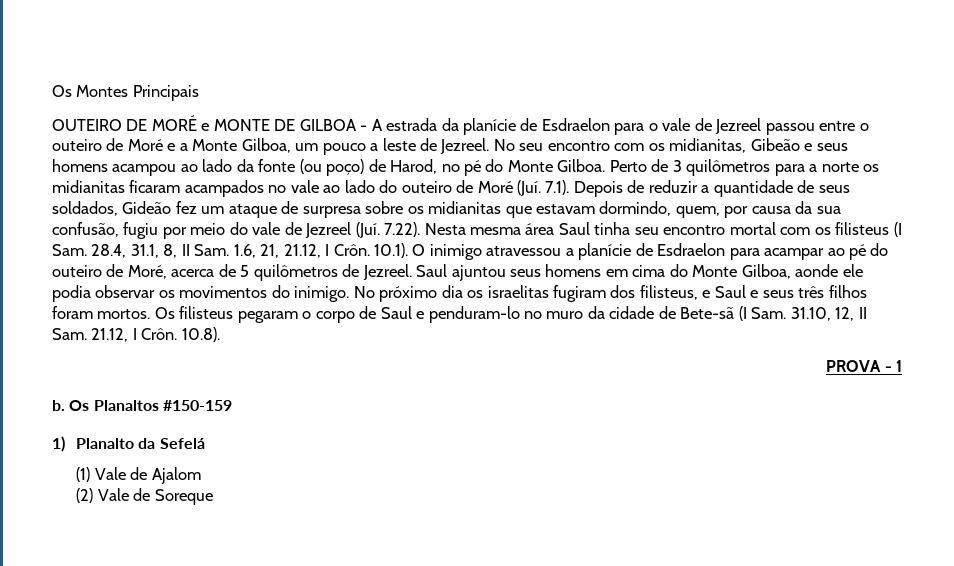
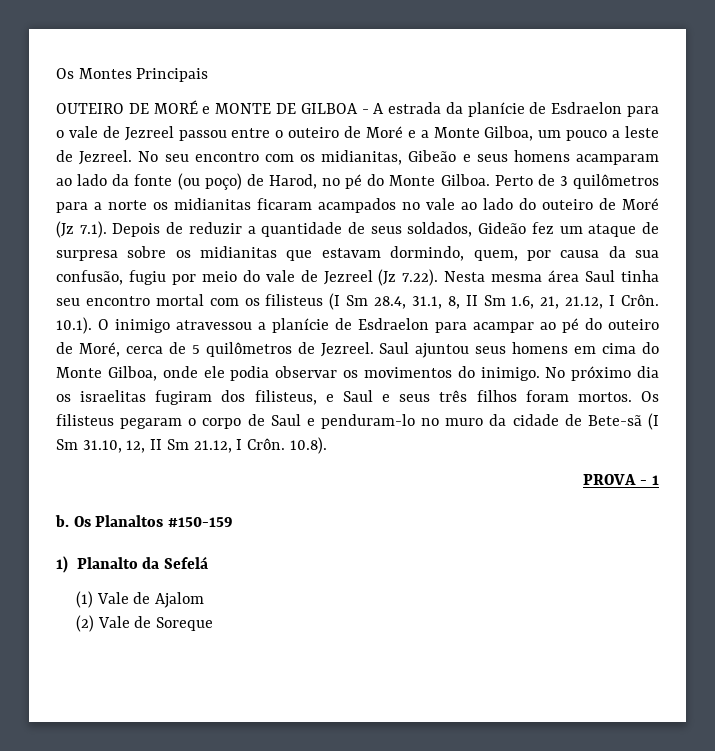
- No seu encontro com os midianitas, Gibeão e seus homens acampou ao lado da fonte (ou poço) de Harod, no pé do Monte Gilboa.
+ No seu encontro com os midianitas, Gibeão e seus homens acamparam ao lado da fonte (ou poço) de Harod, no pé do Monte Gilboa.
- Perto de 3 quilômetros para a norte os midianitas ficaram acampados no vale ao lado do outeiro de Moré (Juí. 7.1). Depois de reduzir a quantidade de seus soldados, Gideão fez um ataque de surpresa sobre os midianitas que estavam dormindo, quem, por causa da sua confusão, fugiu por meio do vale de Jezreel (Juí. 7.22). Nesta mesma área Saul tinha seu encontro mortal com os filisteus (I Sam. 28.4, 31.1, 8, II Sam. 1.6, 21, 21.12, I Crôn.
+ Perto de 3 quilômetros para a norte os midianitas ficaram acampados no vale ao lado do outeiro de Moré (Jz 7.1). Depois de reduzir a quantidade de seus soldados, Gideão fez um ataque de surpresa sobre os midianitas que estavam dormindo, quem, por causa da sua confusão, fugiu por meio do vale de Jezreel (Jz 7.22). Nesta mesma área Saul tinha seu encontro mortal com os filisteus (I Sm 28.4, 31.1, 8, II Sm 1.6, 21, 21.12, I Crôn.
- 10.1). O inimigo atravessou a planície de Esdraelon para acampar ao pé do outeiro de Moré, acerca de 5 quilômetros de Jezreel.
+ 10.1). O inimigo atravessou a planície de Esdraelon para acampar ao pé do outeiro de Moré, cerca de 5 quilômetros de Jezreel.
- Saul ajuntou seus homens em cima do Monte Gilboa, aonde ele podia observar os movimentos do inimigo.
+ Saul ajuntou seus homens em cima do Monte Gilboa, onde ele podia observar os movimentos do inimigo.
- Os filisteus pegaram o corpo de Saul e penduram-lo no muro da cidade de Bete-sã (I Sam. 31.10, 12, II Sam. 21.12, I Crôn.
+ Os filisteus pegaram o corpo de Saul e penduram-lo no muro da cidade de Bete-sã (I Sm 31.10, 12, II Sm 21.12, I Crôn.

